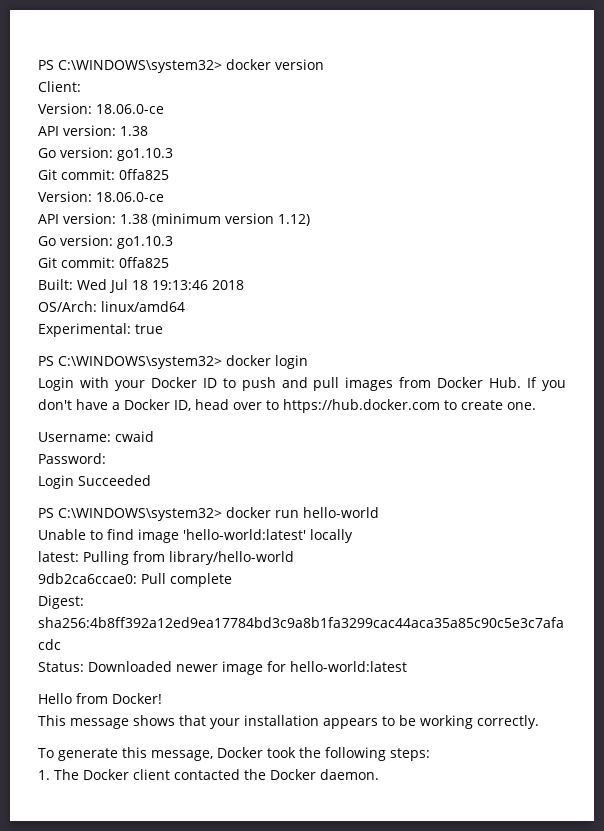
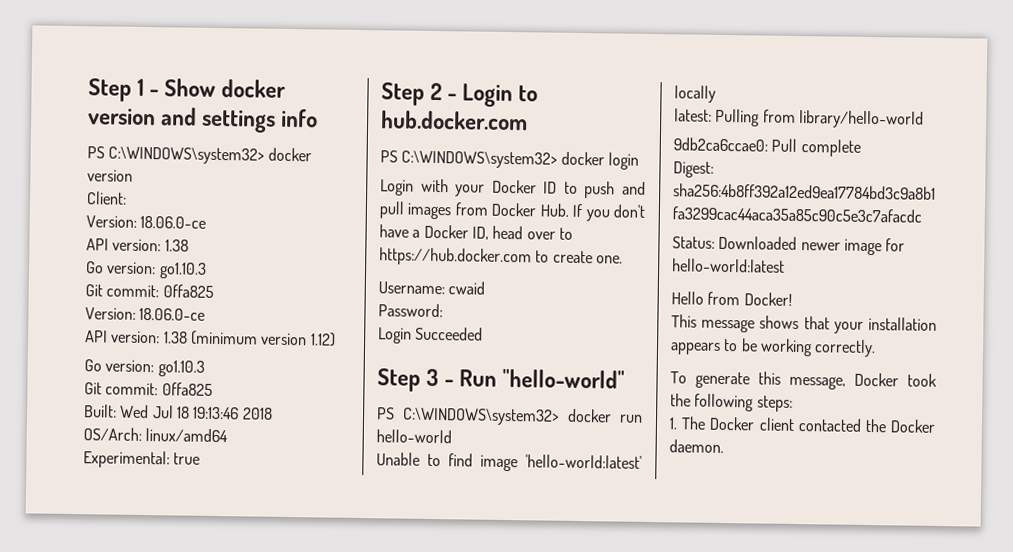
+ Step 1 - Show docker version and settings info
+ Step 2 - Login to hub.docker.com
+ Step 3 - Run "hello-world"

